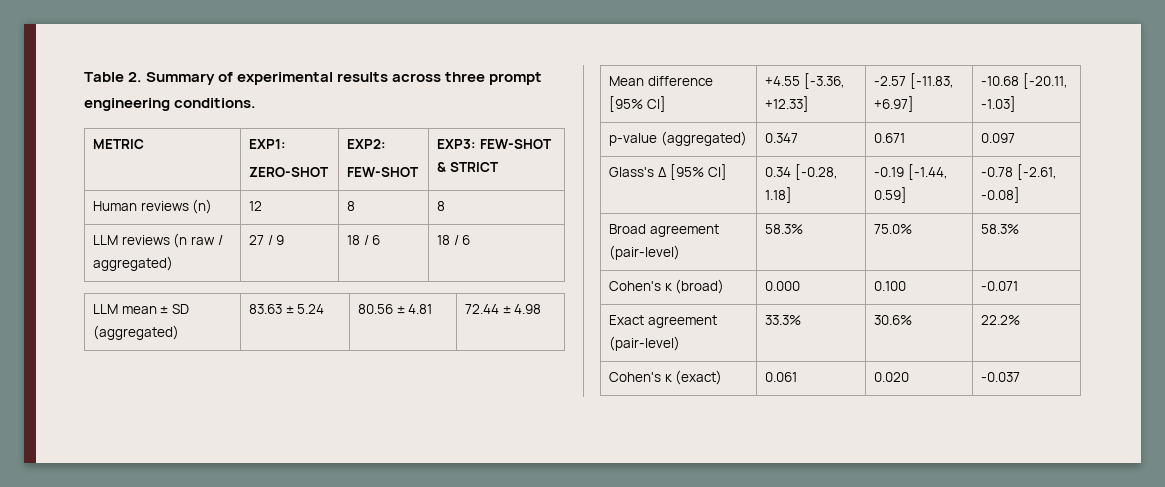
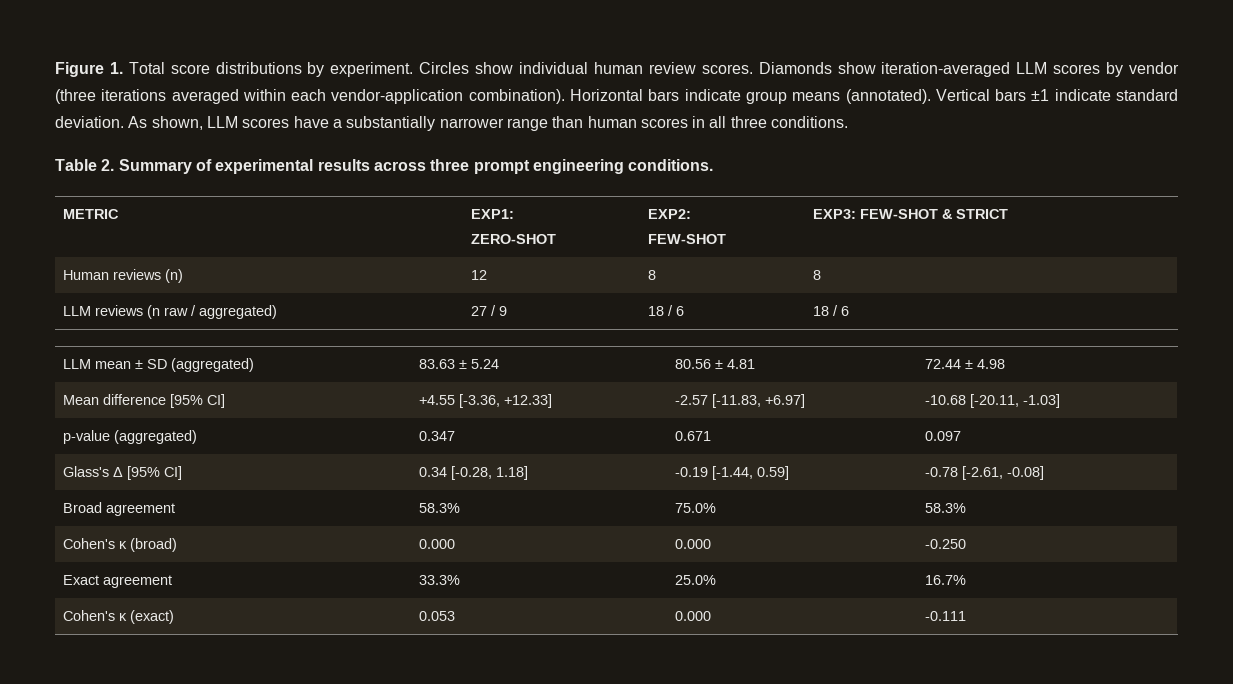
+ Figure 1. Total score distributions by experiment. Circles show individual human review scores. Diamonds show iteration-averaged LLM scores by vendor (three iterations averaged within each vendor-application combination). Horizontal bars indicate group means (annotated). Vertical bars ±1 indicate standard deviation. As shown, LLM scores have a substantially narrower range than human scores in all three conditions.
- Broad agreement (pair-level) | 58.3% | 75.0% | 58.3%
+ Broad agreement | 58.3% | 75.0% | 58.3%
- Cohen's κ (broad) | 0.000 | 0.100 | -0.071
+ Cohen's κ (broad) | 0.000 | 0.000 | -0.250
- Exact agreement (pair-level) | 33.3% | 30.6% | 22.2%
+ Exact agreement | 33.3% | 25.0% | 16.7%
- Cohen's κ (exact) | 0.061 | 0.020 | -0.037
+ Cohen's κ (exact) | 0.053 | 0.000 | -0.111

